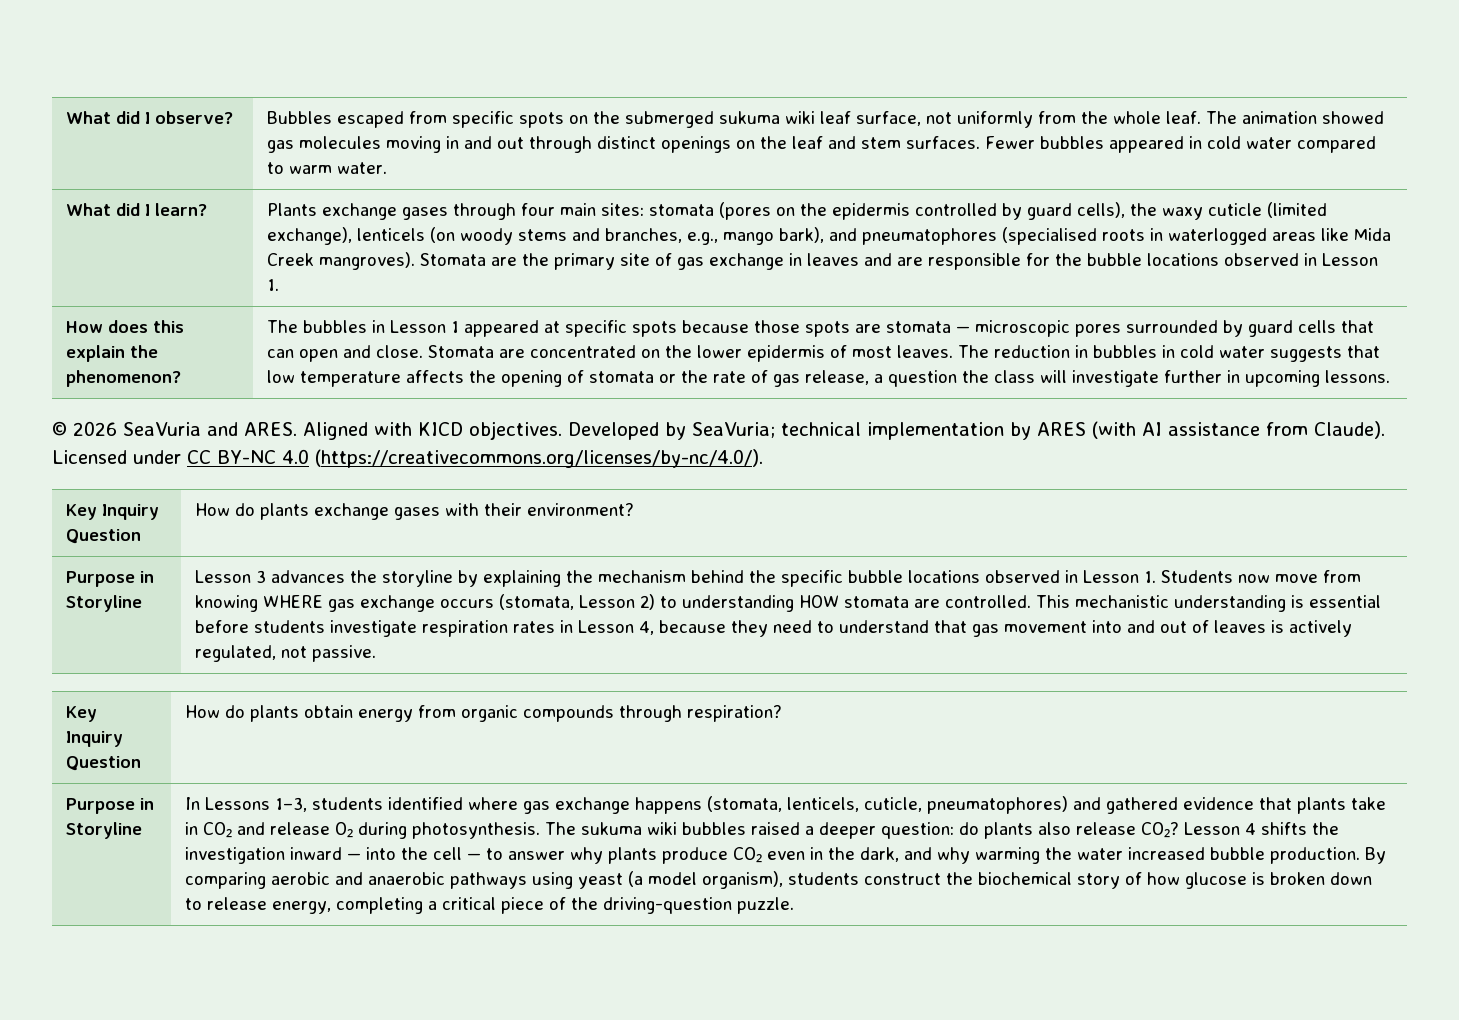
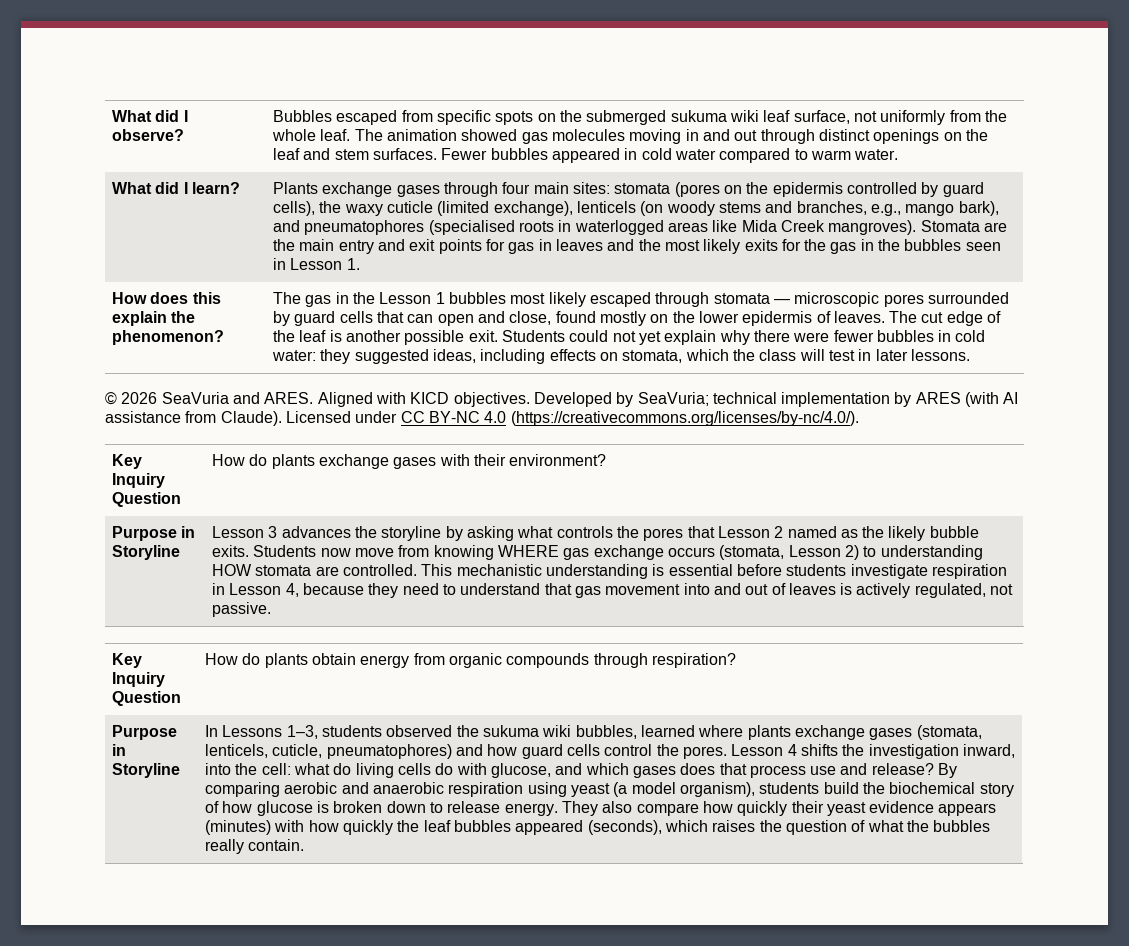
- Stomata are the primary site of gas exchange in leaves and are responsible for the bubble locations observed in Lesson 1.
+ Stomata are the main entry and exit points for gas in leaves and the most likely exits for the gas in the bubbles seen in Lesson 1.
- The bubbles in Lesson 1 appeared at specific spots because those spots are stomata — microscopic pores surrounded by guard cells that can open and close. Stomata are concentrated on the lower epidermis of most leaves.
+ The gas in the Lesson 1 bubbles most likely escaped through stomata — microscopic pores surrounded by guard cells that can open and close, found mostly on the lower epidermis of leaves.
- The reduction in bubbles in cold water suggests that low temperature affects the opening of stomata or the rate of gas release, a question the class will investigate further in upcoming lessons.
+ The cut edge of the leaf is another possible exit. Students could not yet explain why there were fewer bubbles in cold water: they suggested ideas, including effects on stomata, which the class will test in later lessons.
- Lesson 3 advances the storyline by explaining the mechanism behind the specific bubble locations observed in Lesson 1. Students now move from knowing WHERE gas exchange occurs (stomata, Lesson 2) to understanding HOW stomata are controlled.
+ Lesson 3 advances the storyline by asking what controls the pores that Lesson 2 named as the likely bubble exits. Students now move from knowing WHERE gas exchange occurs (stomata, Lesson 2) to understanding HOW stomata are controlled.
- This mechanistic understanding is essential before students investigate respiration rates in Lesson 4, because they need to understand that gas movement into and out of leaves is actively regulated, not passive.
+ This mechanistic understanding is essential before students investigate respiration in Lesson 4, because they need to understand that gas movement into and out of leaves is actively regulated, not passive.
- In Lessons 1–3, students identified where gas exchange happens (stomata, lenticels, cuticle, pneumatophores) and gathered evidence that plants take in CO₂ and release O₂ during photosynthesis. The sukuma wiki bubbles raised a deeper question: do plants also release CO₂?
+ In Lessons 1–3, students observed the sukuma wiki bubbles, learned where plants exchange gases (stomata, lenticels, cuticle, pneumatophores) and how guard cells control the pores.
- Lesson 4 shifts the investigation inward — into the cell — to answer why plants produce CO₂ even in the dark, and why warming the water increased bubble production.
+ Lesson 4 shifts the investigation inward, into the cell: what do living cells do with glucose, and which gases does that process use and release?
- By comparing aerobic and anaerobic pathways using yeast (a model organism), students construct the biochemical story of how glucose is broken down to release energy, completing a critical piece of the driving-question puzzle.
+ By comparing aerobic and anaerobic respiration using yeast (a model organism), students build the biochemical story of how glucose is broken down to release energy. They also compare how quickly their yeast evidence appears (minutes) with how quickly the leaf bubbles appeared (seconds), which raises the question of what the bubbles really contain.

